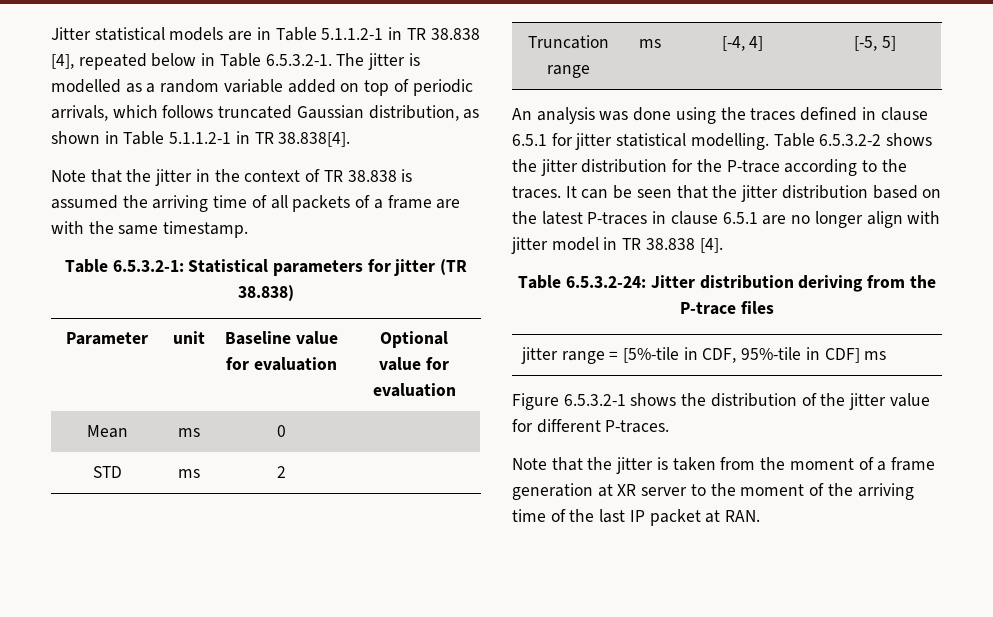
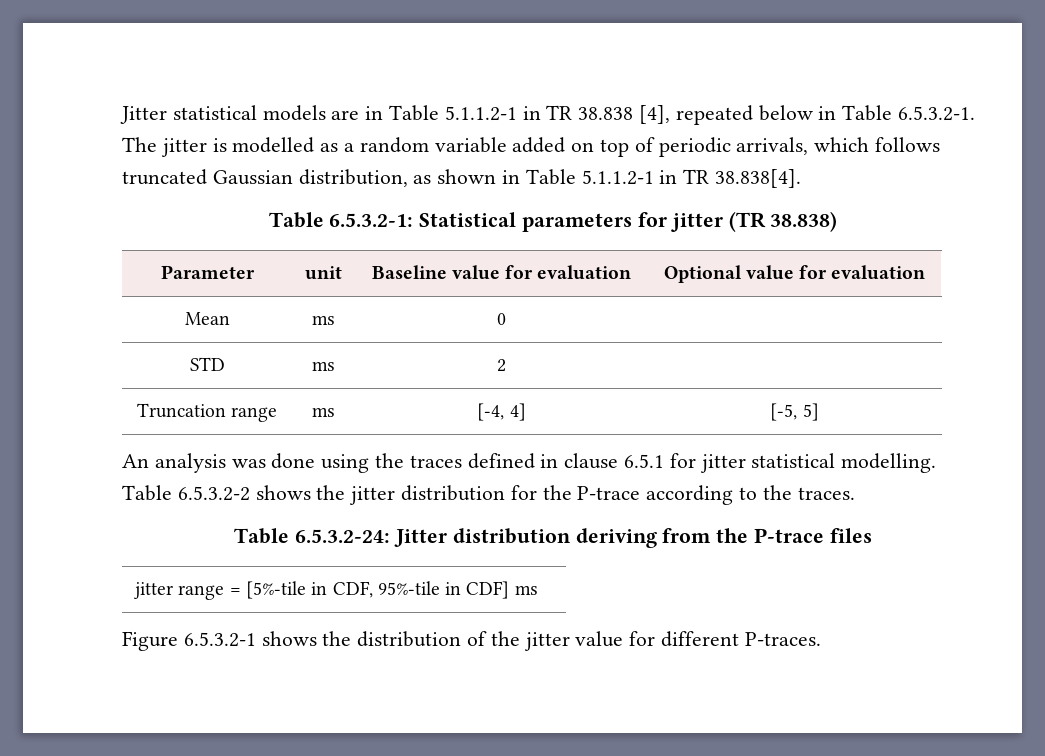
- Note that the jitter in the context of TR 38.838 is assumed the arriving time of all packets of a frame are with the same timestamp.
- It can be seen that the jitter distribution based on the latest P-traces in clause 6.5.1 are no longer align with jitter model in TR 38.838 [4].
- Note that the jitter is taken from the moment of a frame generation at XR server to the moment of the arriving time of the last IP packet at RAN.

